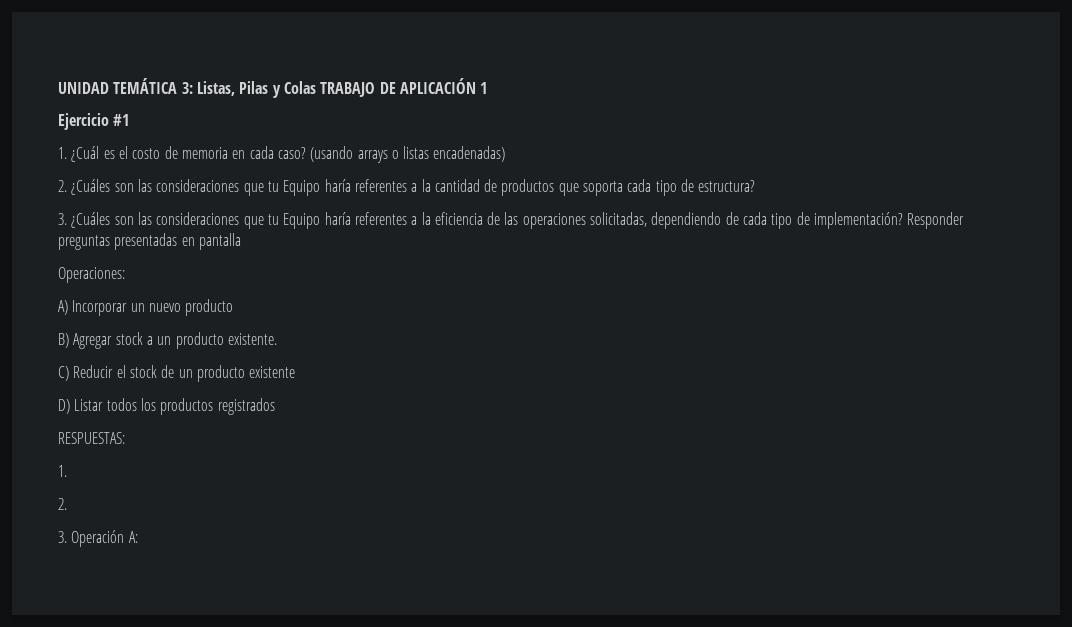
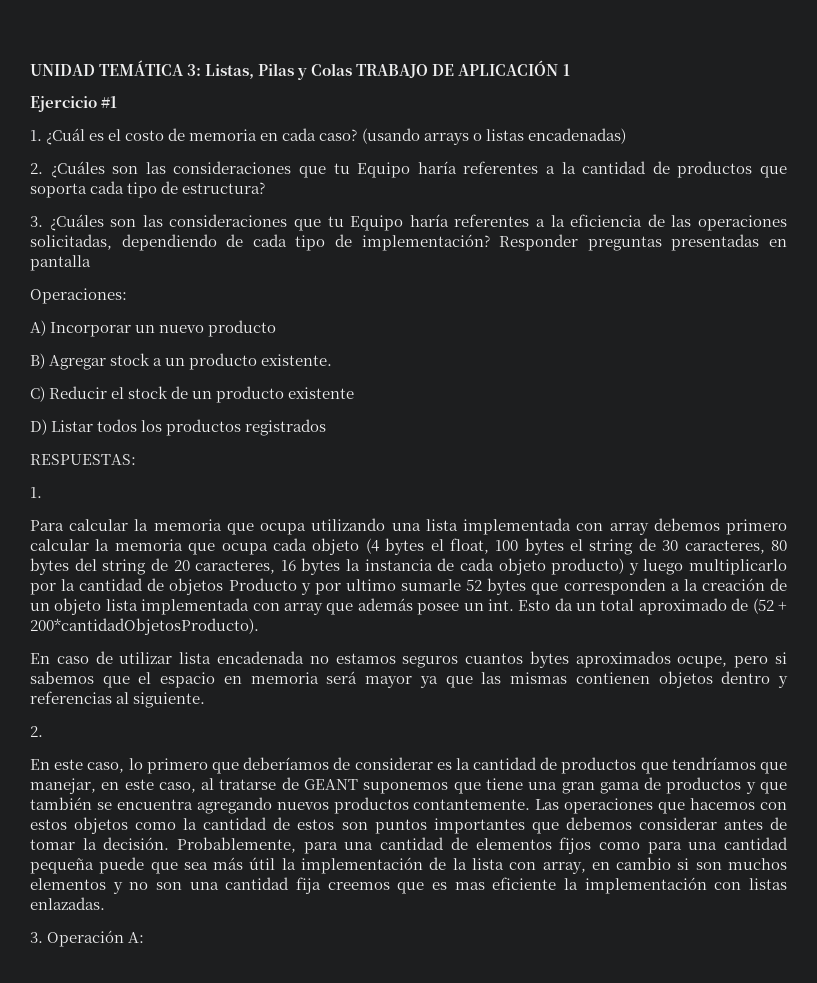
  RESPUESTAS:
  1.
+ Para calcular la memoria que ocupa utilizando una lista implementada con array debemos primero calcular la memoria que ocupa cada objeto (4 bytes el float, 100 bytes el string de 30 caracteres, 80 bytes del string de 20 caracteres, 16 bytes la instancia de cada objeto producto) y luego multiplicarlo por la cantidad de objetos Producto y por ultimo sumarle 52 bytes que corresponden a la creación de un objeto lista implementada con array que además posee un int. Esto da un total aproximado de (52 + 200*cantidadObjetosProducto).
+ En caso de utilizar lista encadenada no estamos seguros cuantos bytes aproximados ocupe, pero si sabemos que el espacio en memoria será mayor ya que las mismas contienen objetos dentro y referencias al siguiente.
  2.
+ En este caso, lo primero que deberíamos de considerar es la cantidad de productos que tendríamos que manejar, en este caso, al tratarse de GEANT suponemos que tiene una gran gama de productos y que también se encuentra agregando nuevos productos contantemente. Las operaciones que hacemos con estos objetos como la cantidad de estos son puntos importantes que debemos considerar antes de tomar la decisión. Probablemente, para una cantidad de elementos fijos como para una cantidad pequeña puede que sea más útil la implementación de la lista con array, en cambio si son muchos elementos y no son una cantidad fija creemos que es mas eficiente la implementación con listas enlazadas.

